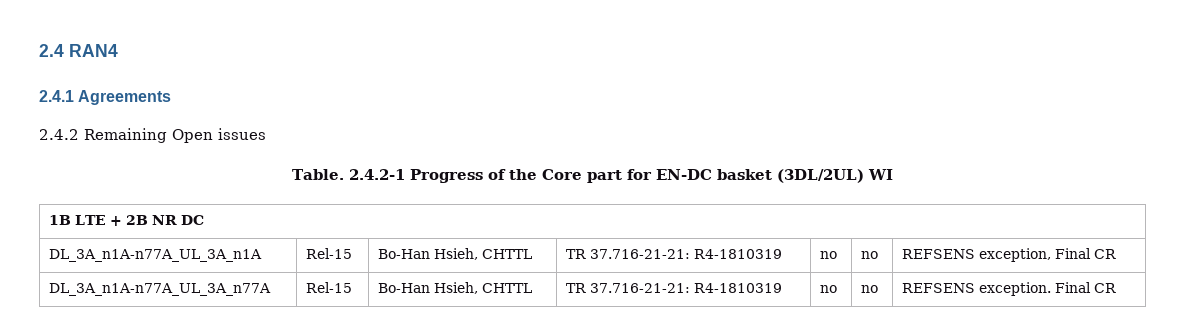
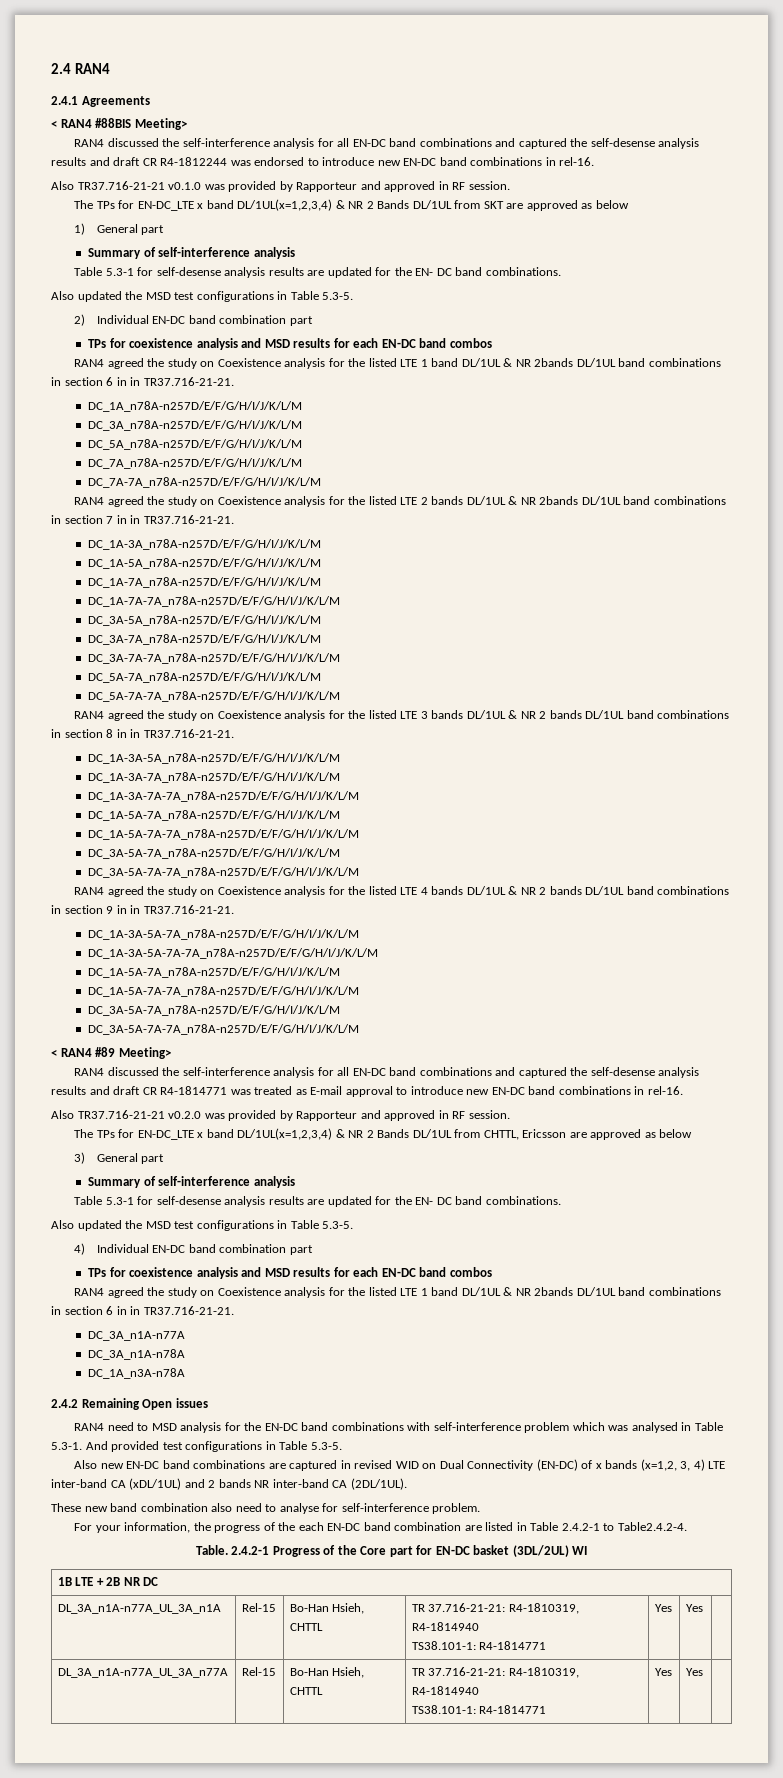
+ < RAN4 #88BIS Meeting>
+ RAN4 discussed the self-interference analysis for all EN-DC band combinations and captured the self-desense analysis results and draft CR R4-1812244 was endorsed to introduce new EN-DC band combinations in rel-16.
+ Also TR37.716-21-21 v0.1.0 was provided by Rapporteur and approved in RF session.
+ The TPs for EN-DC_LTE x band DL/1UL(x=1,2,3,4) & NR 2 Bands DL/1UL from SKT are approved as below
+ 1) General part
+ Summary of self-interference analysis
+ Table 5.3-1 for self-desense analysis results are updated for the EN- DC band combinations.
+ Also updated the MSD test configurations in Table 5.3-5.
+ 2) Individual EN-DC band combination part
+ TPs for coexistence analysis and MSD results for each EN-DC band combos
+ RAN4 agreed the study on Coexistence analysis for the listed LTE 1 band DL/1UL & NR 2bands DL/1UL band combinations in section 6 in in TR37.716-21-21.
+ DC_1A_n78A-n257D/E/F/G/H/I/J/K/L/M
+ DC_3A_n78A-n257D/E/F/G/H/I/J/K/L/M
+ DC_5A_n78A-n257D/E/F/G/H/I/J/K/L/M
+ DC_7A_n78A-n257D/E/F/G/H/I/J/K/L/M
+ DC_7A-7A_n78A-n257D/E/F/G/H/I/J/K/L/M
+ RAN4 agreed the study on Coexistence analysis for the listed LTE 2 bands DL/1UL & NR 2bands DL/1UL band combinations in section 7 in in TR37.716-21-21.
+ DC_1A-3A_n78A-n257D/E/F/G/H/I/J/K/L/M
+ DC_1A-5A_n78A-n257D/E/F/G/H/I/J/K/L/M
+ DC_1A-7A_n78A-n257D/E/F/G/H/I/J/K/L/M
+ DC_1A-7A-7A_n78A-n257D/E/F/G/H/I/J/K/L/M
+ DC_3A-5A_n78A-n257D/E/F/G/H/I/J/K/L/M
+ DC_3A-7A_n78A-n257D/E/F/G/H/I/J/K/L/M
+ DC_3A-7A-7A_n78A-n257D/E/F/G/H/I/J/K/L/M
+ DC_5A-7A_n78A-n257D/E/F/G/H/I/J/K/L/M
+ DC_5A-7A-7A_n78A-n257D/E/F/G/H/I/J/K/L/M
+ RAN4 agreed the study on Coexistence analysis for the listed LTE 3 bands DL/1UL & NR 2 bands DL/1UL band combinations in section 8 in in TR37.716-21-21.
+ DC_1A-3A-5A_n78A-n257D/E/F/G/H/I/J/K/L/M
+ DC_1A-3A-7A_n78A-n257D/E/F/G/H/I/J/K/L/M
+ DC_1A-3A-7A-7A_n78A-n257D/E/F/G/H/I/J/K/L/M
+ DC_1A-5A-7A_n78A-n257D/E/F/G/H/I/J/K/L/M
+ DC_1A-5A-7A-7A_n78A-n257D/E/F/G/H/I/J/K/L/M
+ DC_3A-5A-7A_n78A-n257D/E/F/G/H/I/J/K/L/M
+ DC_3A-5A-7A-7A_n78A-n257D/E/F/G/H/I/J/K/L/M
+ RAN4 agreed the study on Coexistence analysis for the listed LTE 4 bands DL/1UL & NR 2 bands DL/1UL band combinations in section 9 in in TR37.716-21-21.
+ DC_1A-3A-5A-7A_n78A-n257D/E/F/G/H/I/J/K/L/M
+ DC_1A-3A-5A-7A-7A_n78A-n257D/E/F/G/H/I/J/K/L/M
+ DC_1A-5A-7A_n78A-n257D/E/F/G/H/I/J/K/L/M
+ DC_1A-5A-7A-7A_n78A-n257D/E/F/G/H/I/J/K/L/M
+ DC_3A-5A-7A_n78A-n257D/E/F/G/H/I/J/K/L/M
+ DC_3A-5A-7A-7A_n78A-n257D/E/F/G/H/I/J/K/L/M
+ < RAN4 #89 Meeting>
+ RAN4 discussed the self-interference analysis for all EN-DC band combinations and captured the self-desense analysis results and draft CR R4-1814771 was treated as E-mail approval to introduce new EN-DC band combinations in rel-16.
+ Also TR37.716-21-21 v0.2.0 was provided by Rapporteur and approved in RF session.
+ The TPs for EN-DC_LTE x band DL/1UL(x=1,2,3,4) & NR 2 Bands DL/1UL from CHTTL, Ericsson are approved as below
+ 3) General part
+ Summary of self-interference analysis
+ Table 5.3-1 for self-desense analysis results are updated for the EN- DC band combinations.
+ Also updated the MSD test configurations in Table 5.3-5.
+ 4) Individual EN-DC band combination part
+ TPs for coexistence analysis and MSD results for each EN-DC band combos
+ RAN4 agreed the study on Coexistence analysis for the listed LTE 1 band DL/1UL & NR 2bands DL/1UL band combinations in section 6 in in TR37.716-21-21.
+ DC_3A_n1A-n77A
+ DC_3A_n1A-n78A
+ DC_1A_n3A-n78A
  2.4.2 Remaining Open issues
+ RAN4 need to MSD analysis for the EN-DC band combinations with self-interference problem which was analysed in Table 5.3-1. And provided test configurations in Table 5.3-5.
+ Also new EN-DC band combinations are captured in revised WID on Dual Connectivity (EN-DC) of x bands (x=1,2, 3, 4) LTE inter-band CA (xDL/1UL) and 2 bands NR inter-band CA (2DL/1UL).
+ These new band combination also need to analyse for self-interference problem.
+ For your information, the progress of the each EN-DC band combination are listed in Table 2.4.2-1 to Table2.4.2-4.
- DL_3A_n1A-n77A_UL_3A_n1A | Rel-15 | Bo-Han Hsieh, CHTTL | TR 37.716-21-21: R4-1810319 | no | no | REFSENS exception, Final CR
+ DL_3A_n1A-n77A_UL_3A_n1A | Rel-15 | Bo-Han Hsieh, CHTTL | TR 37.716-21-21: R4-1810319, R4-1814940
+ TS38.101-1: R4-1814771 | Yes | Yes |
- DL_3A_n1A-n77A_UL_3A_n77A | Rel-15 | Bo-Han Hsieh, CHTTL | TR 37.716-21-21: R4-1810319 | no | no | REFSENS exception. Final CR
+ DL_3A_n1A-n77A_UL_3A_n77A | Rel-15 | Bo-Han Hsieh, CHTTL | TR 37.716-21-21: R4-1810319, R4-1814940
+ TS38.101-1: R4-1814771 | Yes | Yes |

